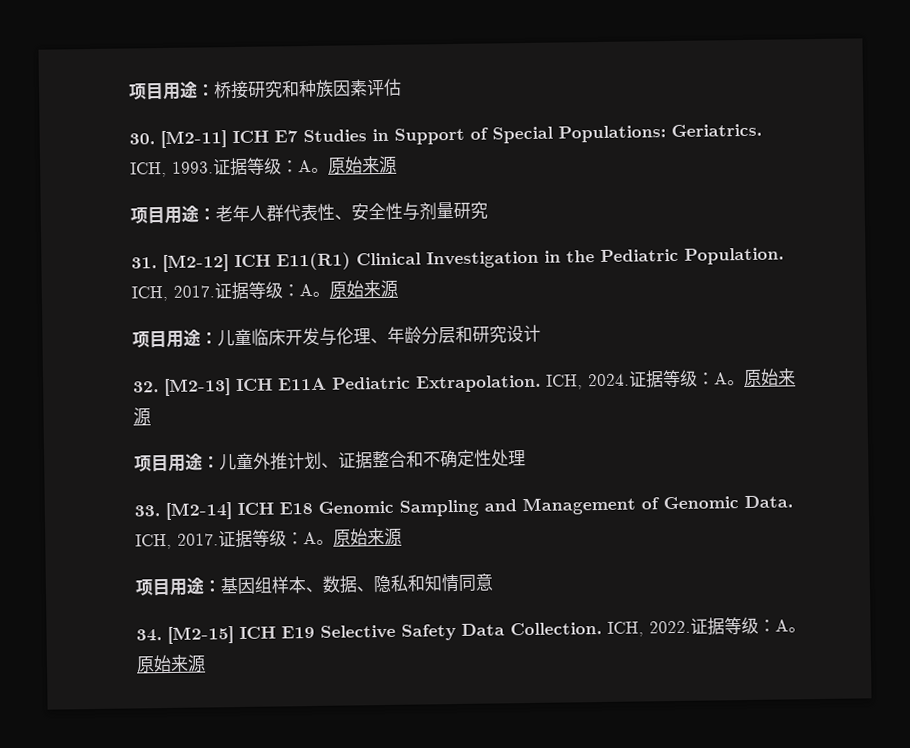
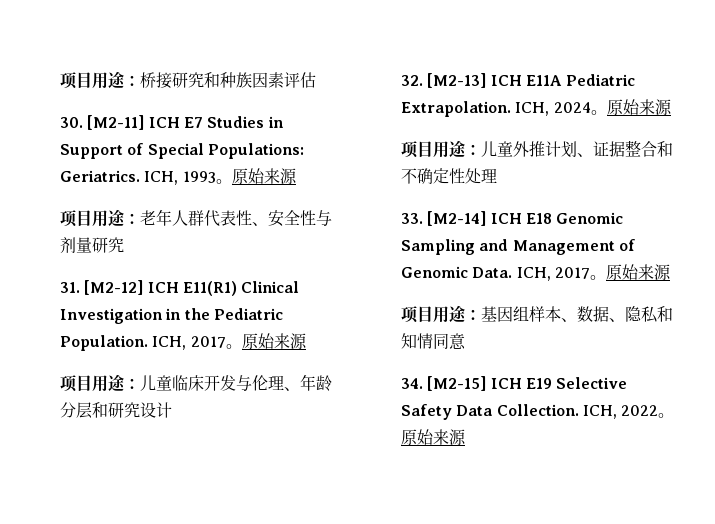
- ICH, 1993.证据等级：A。
+ ICH, 1993。
- 31. [M2-12] ICH E11(R1) Clinical Investigation in the Pediatric Population. ICH, 2017.证据等级：A。
+ 31. [M2-12] ICH E11(R1) Clinical Investigation in the Pediatric Population. ICH, 2017。
- ICH, 2024.证据等级：A。
+ ICH, 2024。
- 33. [M2-14] ICH E18 Genomic Sampling and Management of Genomic Data. ICH, 2017.证据等级：A。
+ 33. [M2-14] ICH E18 Genomic Sampling and Management of Genomic Data. ICH, 2017。
- ICH, 2022.证据等级：A。
+ ICH, 2022。

